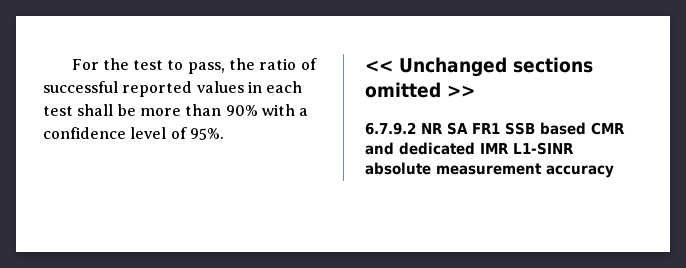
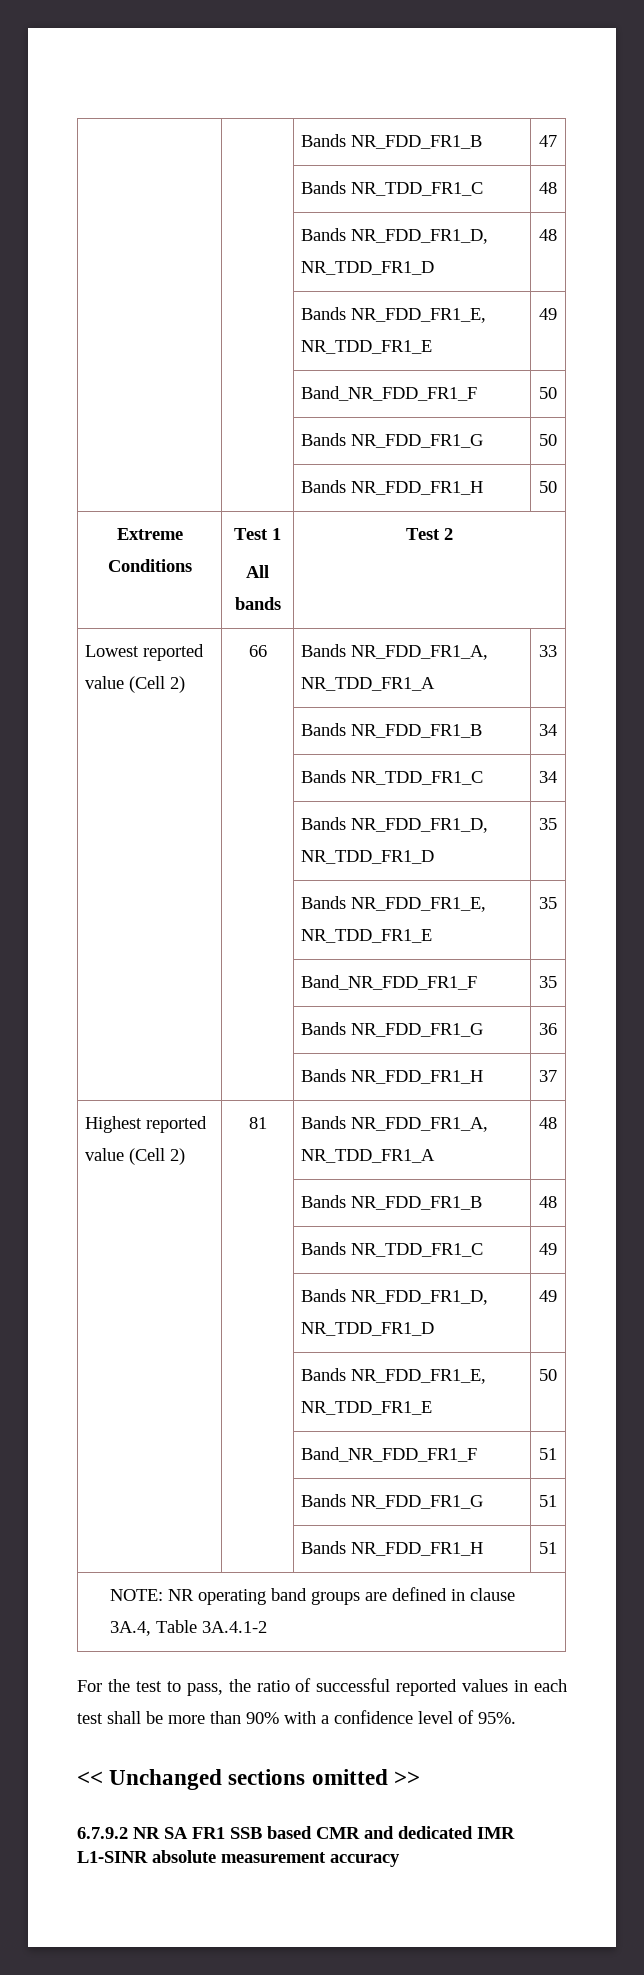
+ | | Bands NR_FDD_FR1_B | 47
+ | | Bands NR_TDD_FR1_C | 48
+ | | Bands NR_FDD_FR1_D, NR_TDD_FR1_D | 48
+ | | Bands NR_FDD_FR1_E, NR_TDD_FR1_E | 49
+ | | Band_NR_FDD_FR1_F | 50
+ | | Bands NR_FDD_FR1_G | 50
+ | | Bands NR_FDD_FR1_H | 50
+ Extreme Conditions | Test 1
+ All bands | Test 2
+ Lowest reported value (Cell 2) | 66 | Bands NR_FDD_FR1_A, NR_TDD_FR1_A | 33
+ | | Bands NR_FDD_FR1_B | 34
+ | | Bands NR_TDD_FR1_C | 34
+ | | Bands NR_FDD_FR1_D, NR_TDD_FR1_D | 35
+ | | Bands NR_FDD_FR1_E, NR_TDD_FR1_E | 35
+ | | Band_NR_FDD_FR1_F | 35
+ | | Bands NR_FDD_FR1_G | 36
+ | | Bands NR_FDD_FR1_H | 37
+ Highest reported value (Cell 2) | 81 | Bands NR_FDD_FR1_A, NR_TDD_FR1_A | 48
+ | | Bands NR_FDD_FR1_B | 48
+ | | Bands NR_TDD_FR1_C | 49
+ | | Bands NR_FDD_FR1_D, NR_TDD_FR1_D | 49
+ | | Bands NR_FDD_FR1_E, NR_TDD_FR1_E | 50
+ | | Band_NR_FDD_FR1_F | 51
+ | | Bands NR_FDD_FR1_G | 51
+ | | Bands NR_FDD_FR1_H | 51
+ NOTE: NR operating band groups are defined in clause 3A.4, Table 3A.4.1-2

